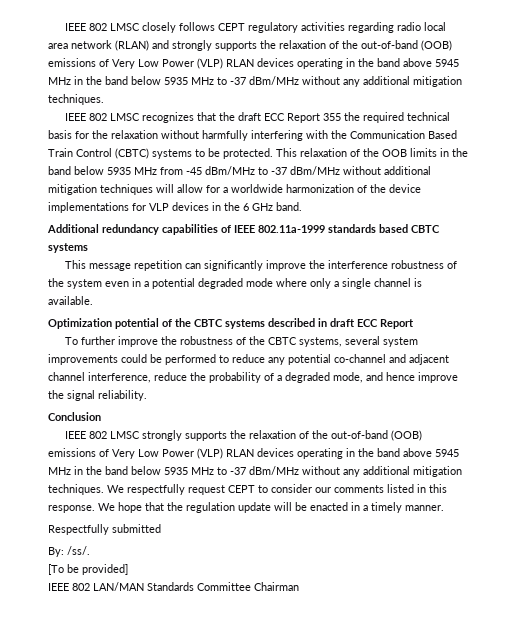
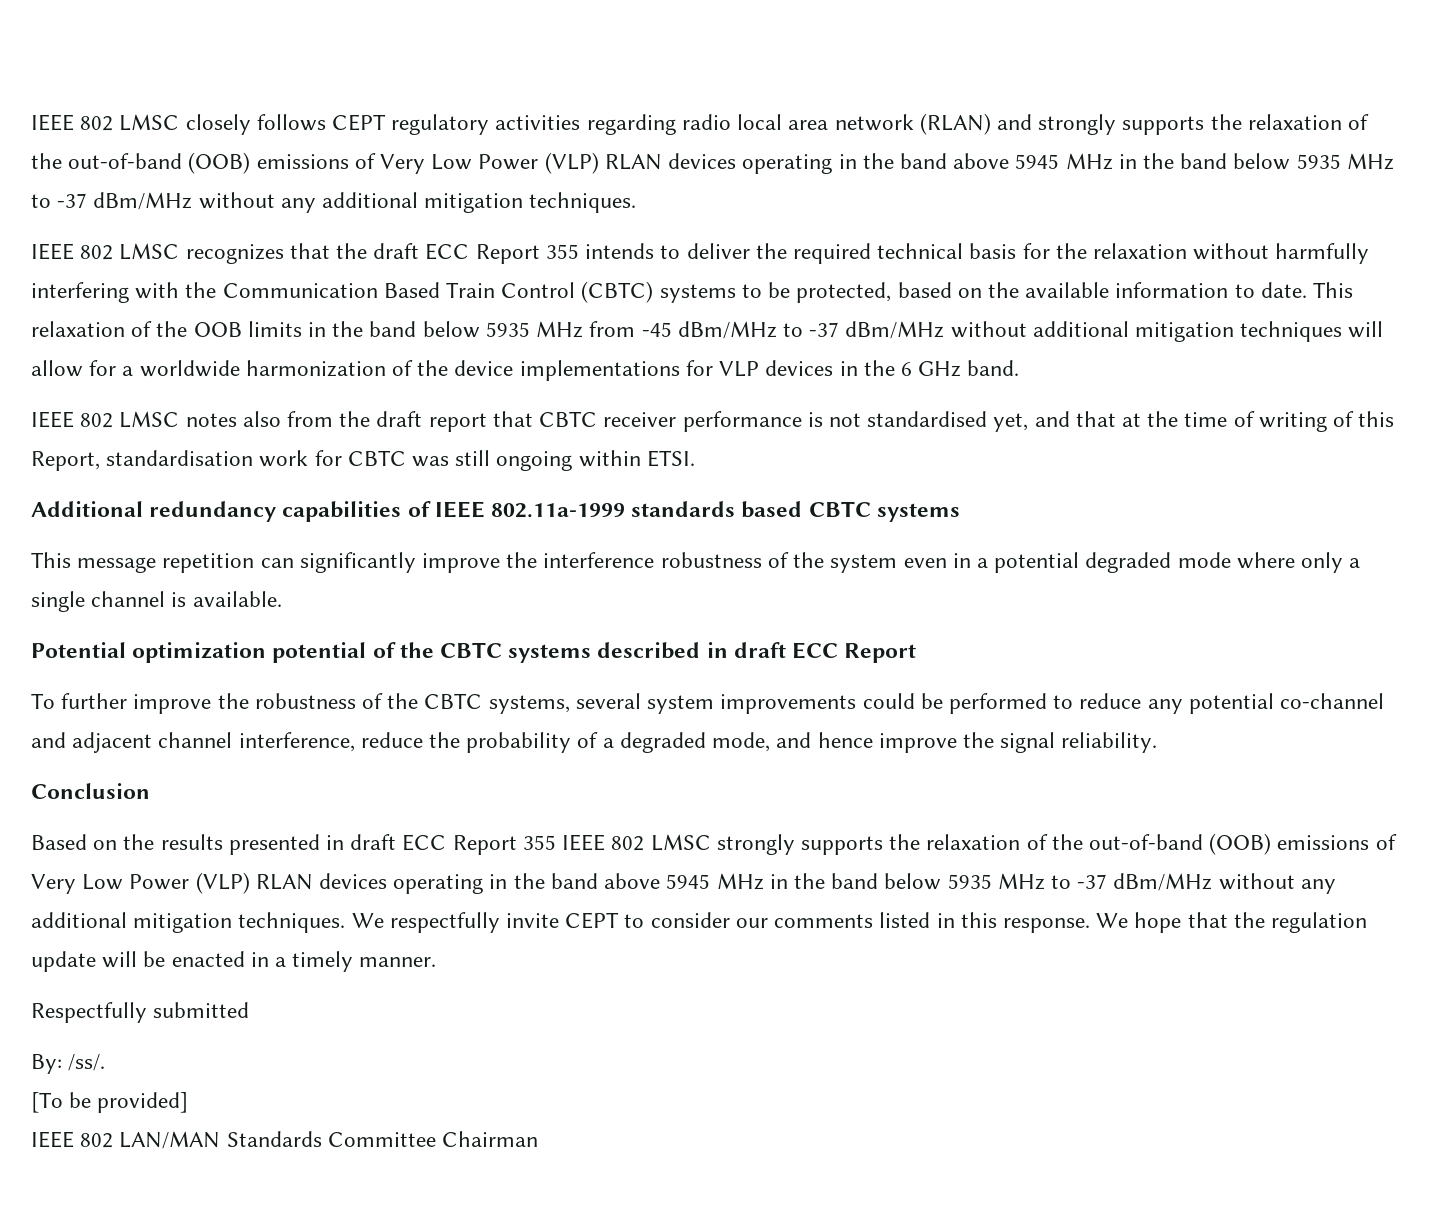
- IEEE 802 LMSC recognizes that the draft ECC Report 355 the required technical basis for the relaxation without harmfully interfering with the Communication Based Train Control (CBTC) systems to be protected.
+ IEEE 802 LMSC recognizes that the draft ECC Report 355 intends to deliver the required technical basis for the relaxation without harmfully interfering with the Communication Based Train Control (CBTC) systems to be protected, based on the available information to date.
+ IEEE 802 LMSC notes also from the draft report that CBTC receiver performance is not standardised yet, and that at the time of writing of this Report, standardisation work for CBTC was still ongoing within ETSI.
- Optimization potential of the CBTC systems described in draft ECC Report
+ Potential optimization potential of the CBTC systems described in draft ECC Report
- IEEE 802 LMSC strongly supports the relaxation of the out-of-band (OOB) emissions of Very Low Power (VLP) RLAN devices operating in the band above 5945 MHz in the band below 5935 MHz to -37 dBm/MHz without any additional mitigation techniques.
+ Based on the results presented in draft ECC Report 355 IEEE 802 LMSC strongly supports the relaxation of the out-of-band (OOB) emissions of Very Low Power (VLP) RLAN devices operating in the band above 5945 MHz in the band below 5935 MHz to -37 dBm/MHz without any additional mitigation techniques.
- We respectfully request CEPT to consider our comments listed in this response.
+ We respectfully invite CEPT to consider our comments listed in this response.

